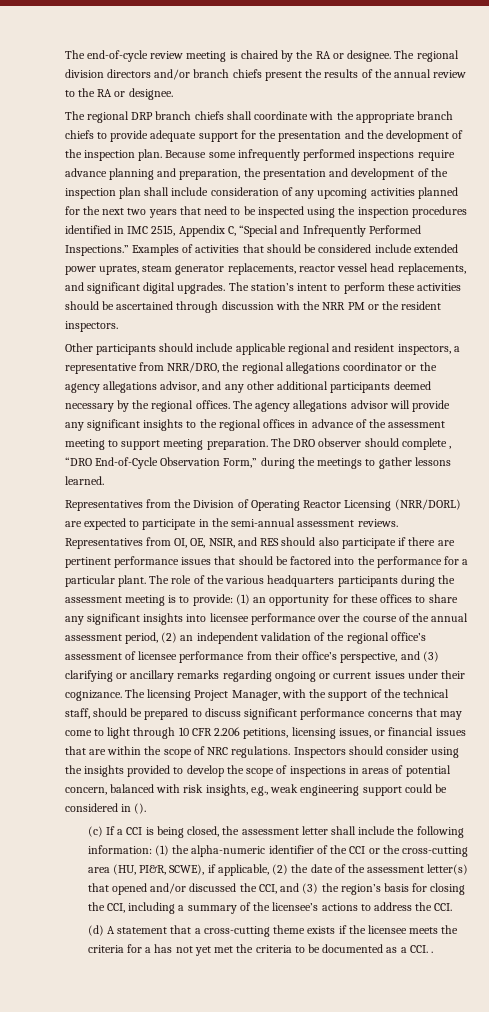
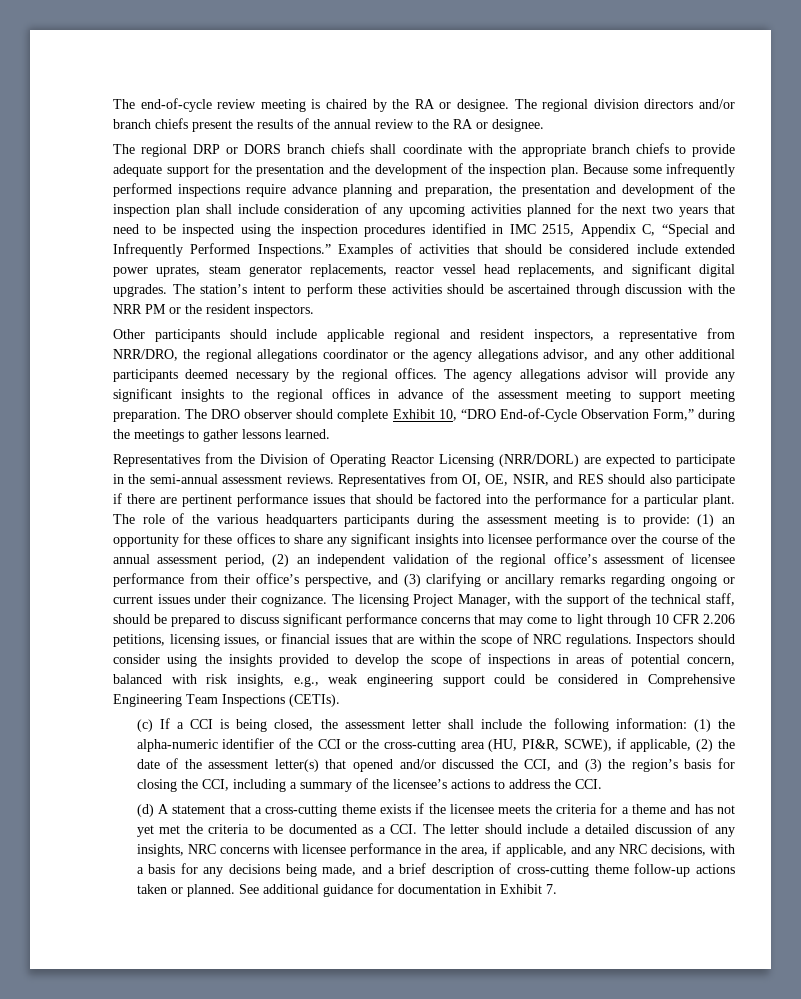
- The regional DRP branch chiefs shall coordinate with the appropriate branch chiefs to provide adequate support for the presentation and the development of the inspection plan.
+ The regional DRP or DORS branch chiefs shall coordinate with the appropriate branch chiefs to provide adequate support for the presentation and the development of the inspection plan.
- The DRO observer should complete , “DRO End-of-Cycle Observation Form,” during the meetings to gather lessons learned.
+ The DRO observer should complete Exhibit 10, “DRO End-of-Cycle Observation Form,” during the meetings to gather lessons learned.
- Inspectors should consider using the insights provided to develop the scope of inspections in areas of potential concern, balanced with risk insights, e.g., weak engineering support could be considered in ().
+ Inspectors should consider using the insights provided to develop the scope of inspections in areas of potential concern, balanced with risk insights, e.g., weak engineering support could be considered in Comprehensive Engineering Team Inspections (CETIs).
- (d) A statement that a cross-cutting theme exists if the licensee meets the criteria for a has not yet met the criteria to be documented as a CCI. .
+ (d) A statement that a cross-cutting theme exists if the licensee meets the criteria for a theme and has not yet met the criteria to be documented as a CCI. The letter should include a detailed discussion of any insights, NRC concerns with licensee performance in the area, if applicable, and any NRC decisions, with a basis for any decisions being made, and a brief description of cross-cutting theme follow-up actions taken or planned. See additional guidance for documentation in Exhibit 7.

